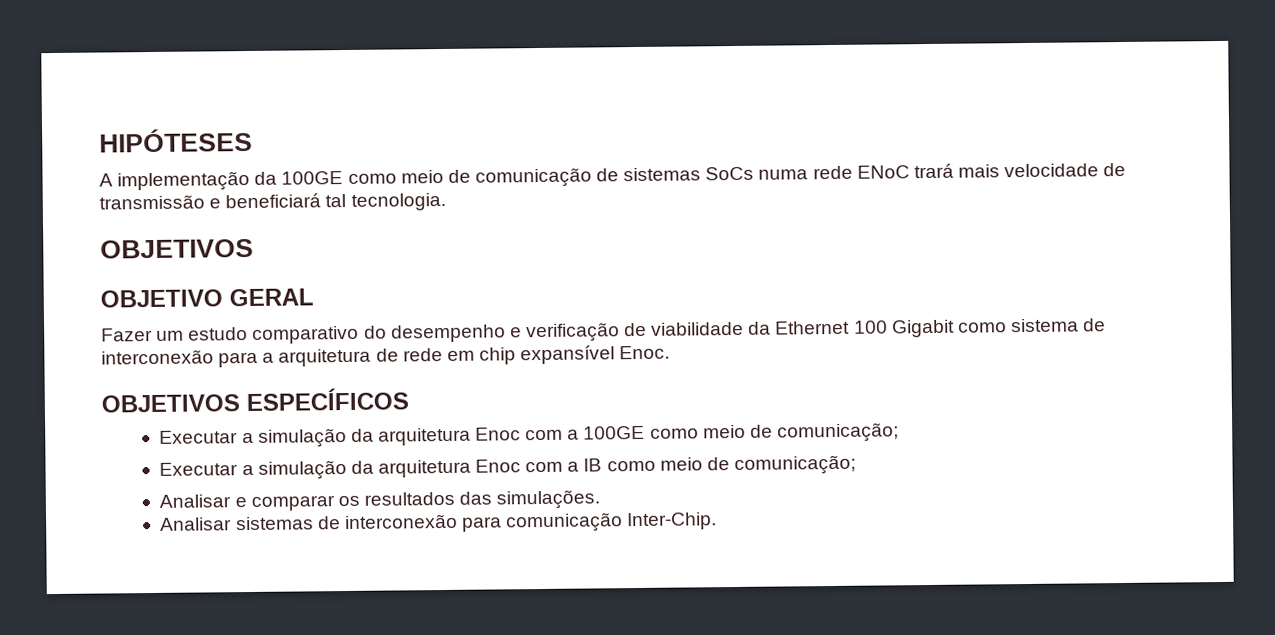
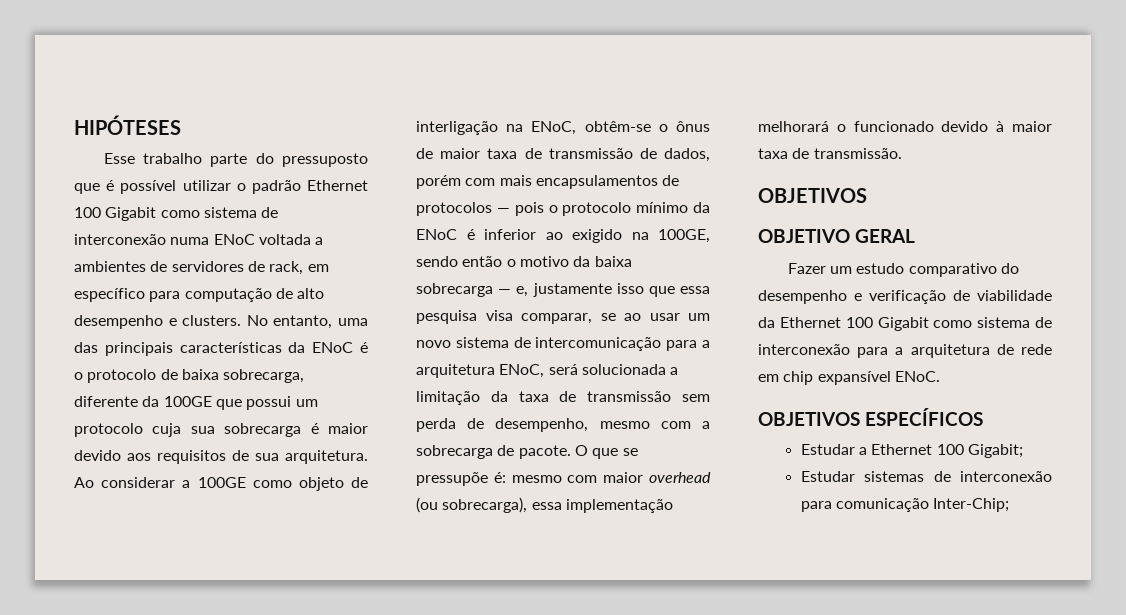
- A implementação da 100GE como meio de comunicação de sistemas SoCs numa rede ENoC trará mais velocidade de transmissão e beneficiará tal tecnologia.
+ Esse trabalho parte do pressuposto que é possível utilizar o padrão Ethernet 100 Gigabit como sistema de interconexão numa ENoC voltada a ambientes de servidores de rack, em específico para computação de alto desempenho e clusters. No entanto, uma das principais características da ENoC é o protocolo de baixa sobrecarga, diferente da 100GE que possui um protocolo cuja sua sobrecarga é maior devido aos requisitos de sua arquitetura. Ao considerar a 100GE como objeto de interligação na ENoC, obtêm-se o ônus de maior taxa de transmissão de dados, porém com mais encapsulamentos de protocolos — pois o protocolo mínimo da ENoC é inferior ao exigido na 100GE, sendo então o motivo da baixa sobrecarga — e, justamente isso que essa pesquisa visa comparar, se ao usar um novo sistema de intercomunicação para a arquitetura ENoC, será solucionada a limitação da taxa de transmissão sem perda de desempenho, mesmo com a sobrecarga de pacote. O que se pressupõe é: mesmo com maior overhead (ou sobrecarga), essa implementação melhorará o funcionado devido à maior taxa de transmissão.
- Fazer um estudo comparativo do desempenho e verificação de viabilidade da Ethernet 100 Gigabit como sistema de interconexão para a arquitetura de rede em chip expansível Enoc.
+ Fazer um estudo comparativo do desempenho e verificação de viabilidade da Ethernet 100 Gigabit como sistema de interconexão para a arquitetura de rede em chip expansível ENoC.
- Executar a simulação da arquitetura Enoc com a 100GE como meio de comunicação;
- Executar a simulação da arquitetura Enoc com a IB como meio de comunicação;
- Analisar e comparar os resultados das simulações.
- Analisar sistemas de interconexão para comunicação Inter-Chip.
+ Estudar a Ethernet 100 Gigabit;
+ Estudar sistemas de interconexão para comunicação Inter-Chip;

